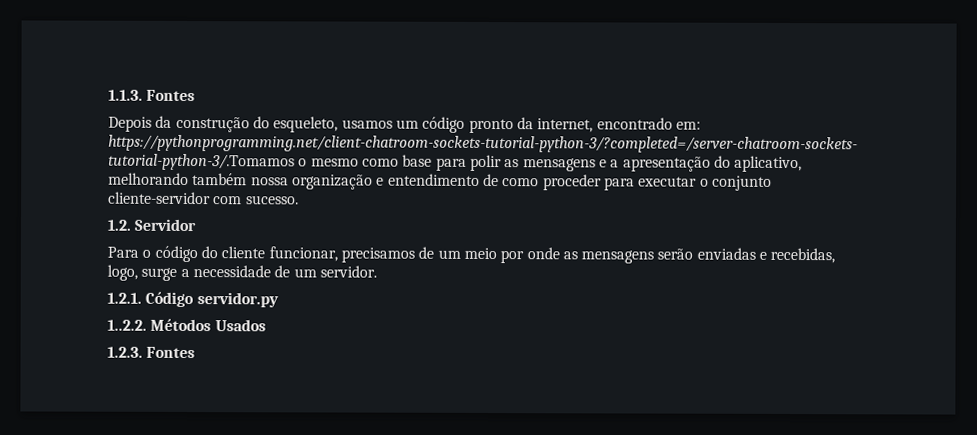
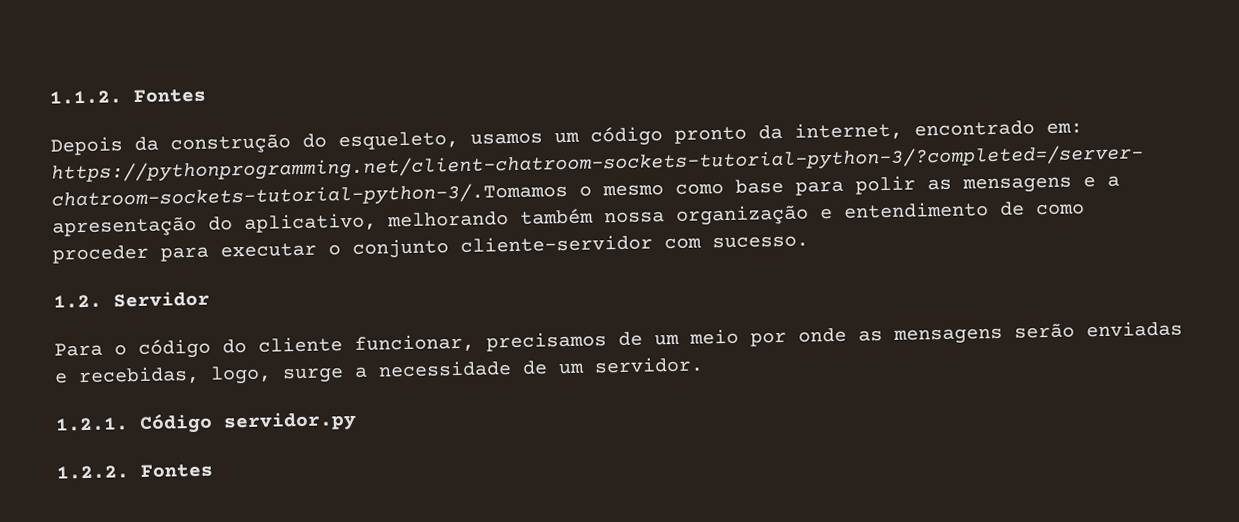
- 1.1.3. Fontes
+ 1.1.2. Fontes
- 1..2.2. Métodos Usados
- 1.2.3. Fontes
+ 1.2.2. Fontes

